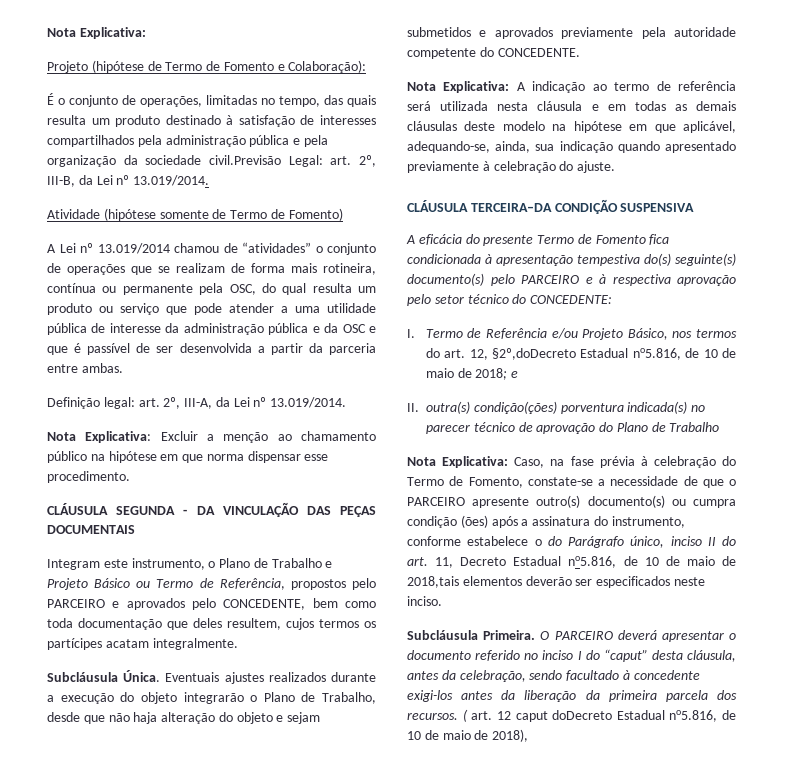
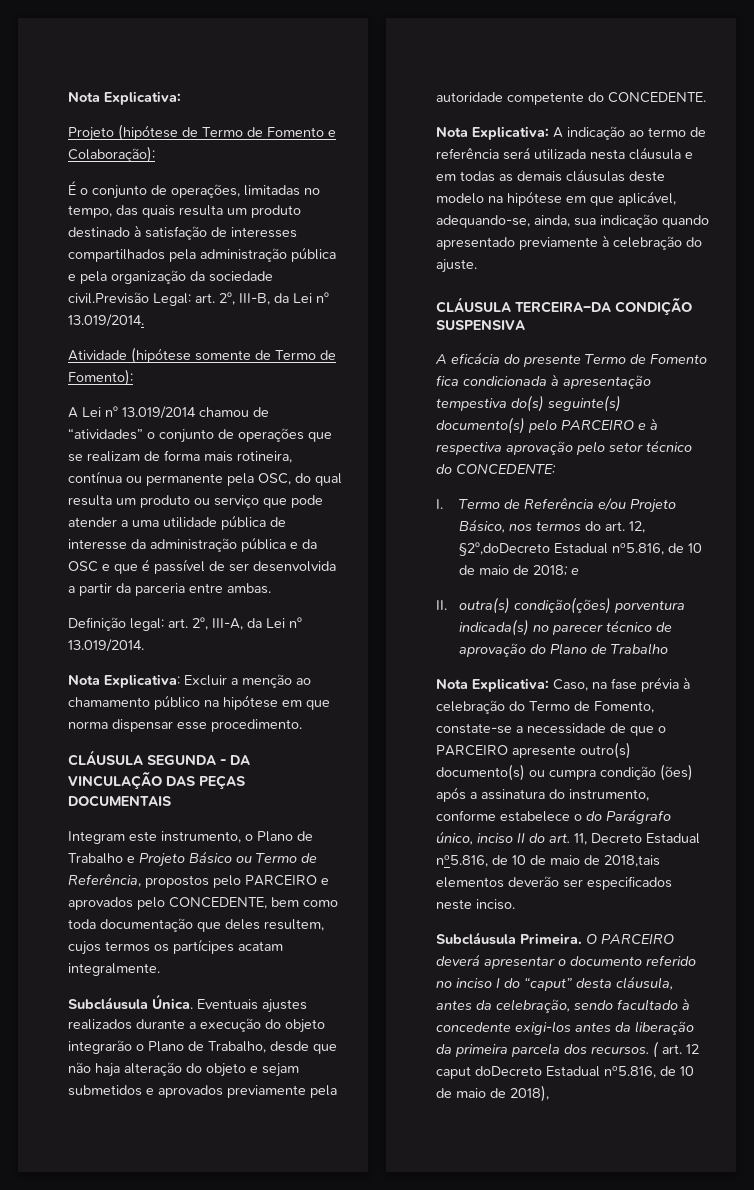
- Atividade (hipótese somente de Termo de Fomento)
+ Atividade (hipótese somente de Termo de Fomento):

